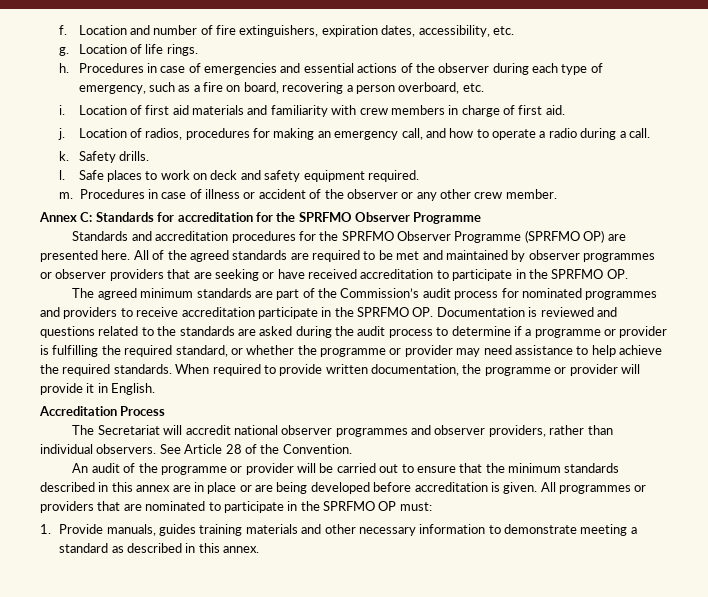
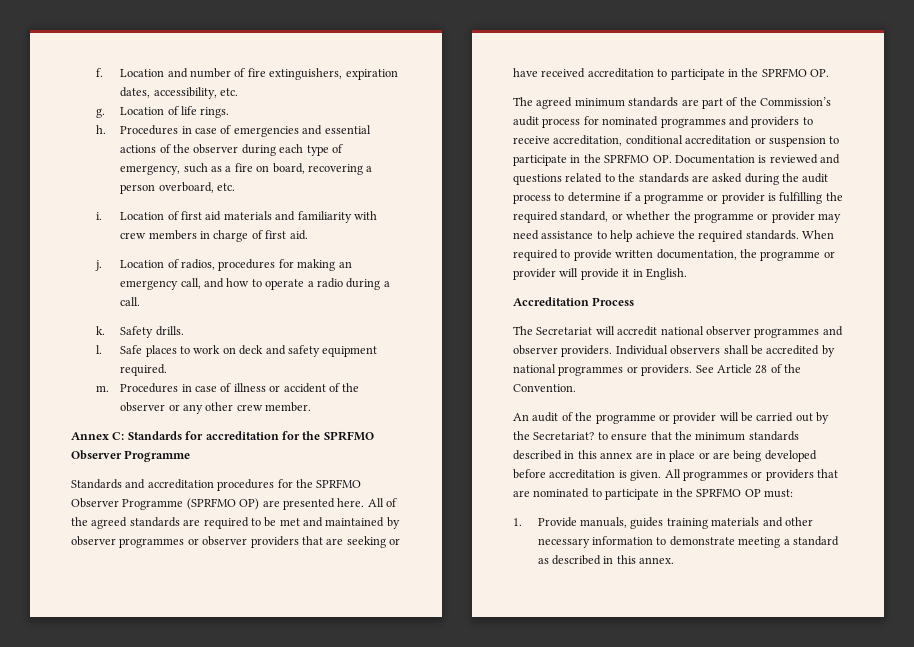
- The agreed minimum standards are part of the Commission’s audit process for nominated programmes and providers to receive accreditation participate in the SPRFMO OP. Documentation is reviewed and questions related to the standards are asked during the audit process to determine if a programme or provider is fulfilling the required standard, or whether the programme or provider may need assistance to help achieve the required standards.
+ The agreed minimum standards are part of the Commission’s audit process for nominated programmes and providers to receive accreditation, conditional accreditation or suspension to participate in the SPRFMO OP. Documentation is reviewed and questions related to the standards are asked during the audit process to determine if a programme or provider is fulfilling the required standard, or whether the programme or provider may need assistance to help achieve the required standards.
- The Secretariat will accredit national observer programmes and observer providers, rather than individual observers.
+ The Secretariat will accredit national observer programmes and observer providers. Individual observers shall be accredited by national programmes or providers.
- An audit of the programme or provider will be carried out to ensure that the minimum standards described in this annex are in place or are being developed before accreditation is given.
+ An audit of the programme or provider will be carried out by the Secretariat? to ensure that the minimum standards described in this annex are in place or are being developed before accreditation is given.

